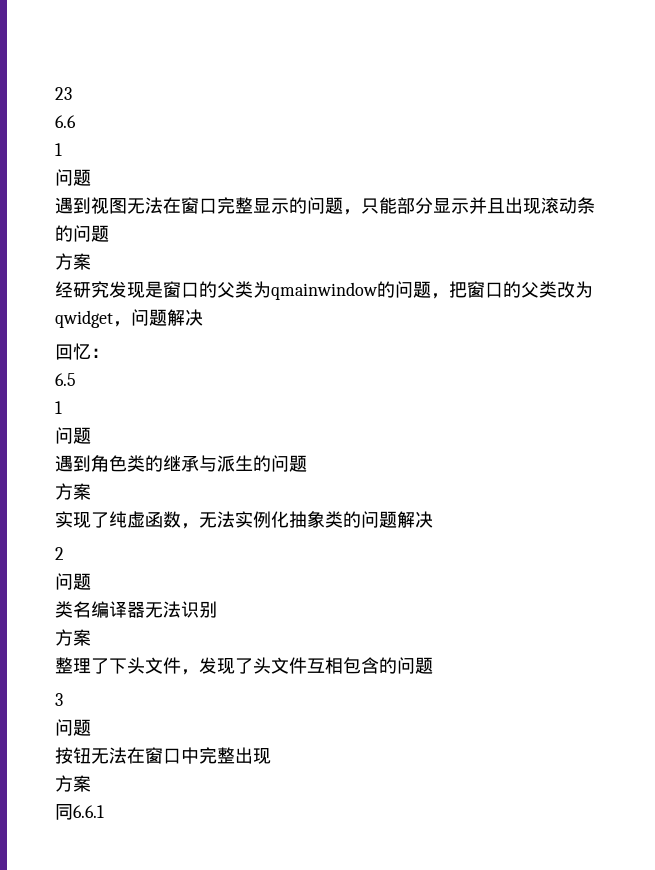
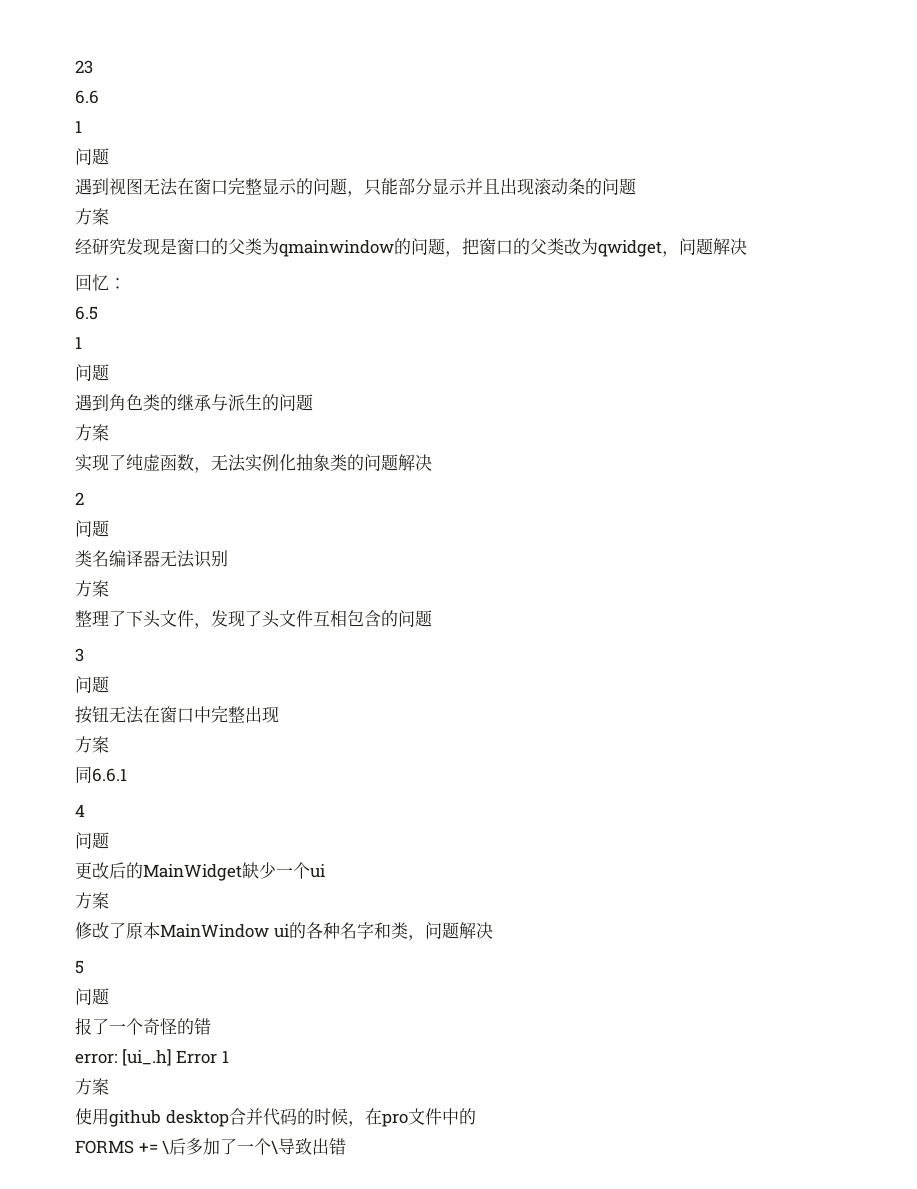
+ 4
+ 问题
+ 更改后的MainWidget缺少一个ui
+ 方案
+ 修改了原本MainWindow ui的各种名字和类，问题解决
+ 5
+ 问题
+ 报了一个奇怪的错
+ error: [ui_.h] Error 1
+ 方案
+ 使用github desktop合并代码的时候，在pro文件中的
+ FORMS += \后多加了一个\导致出错

